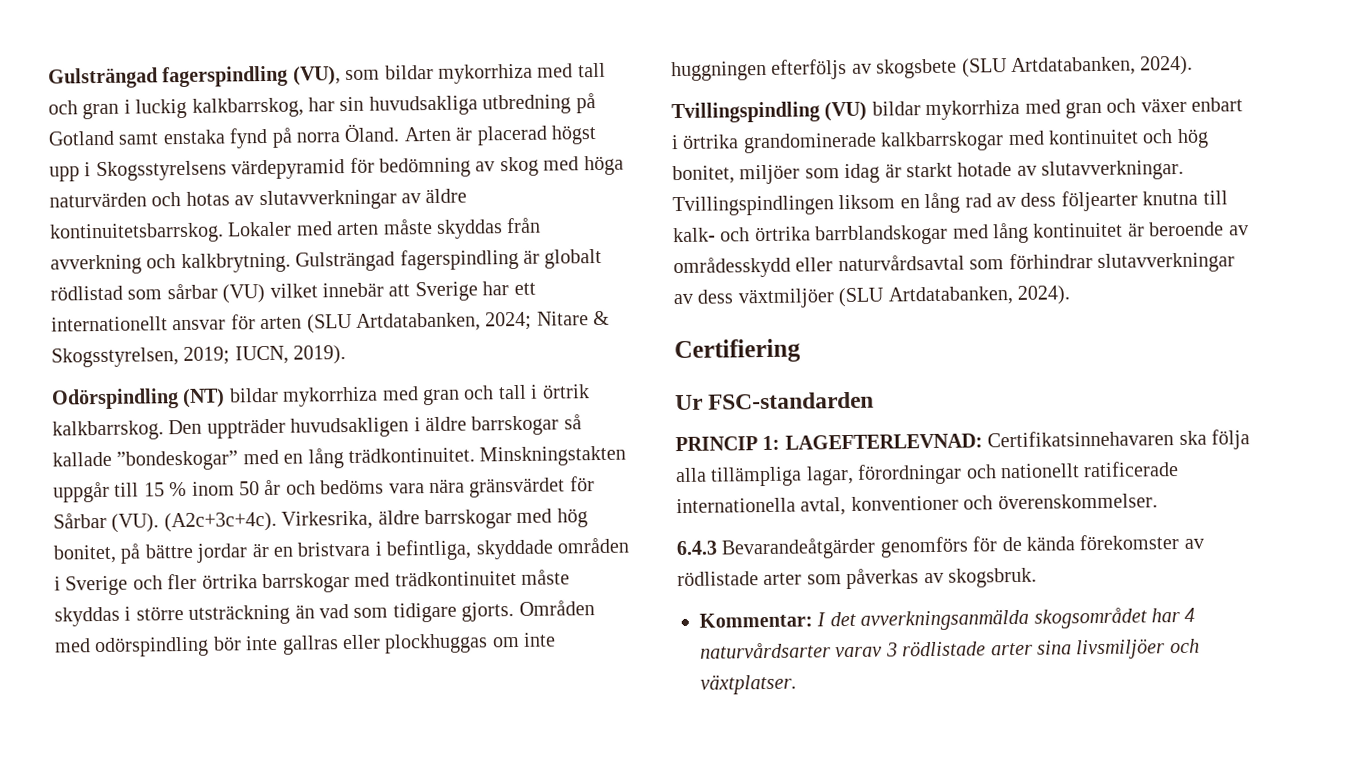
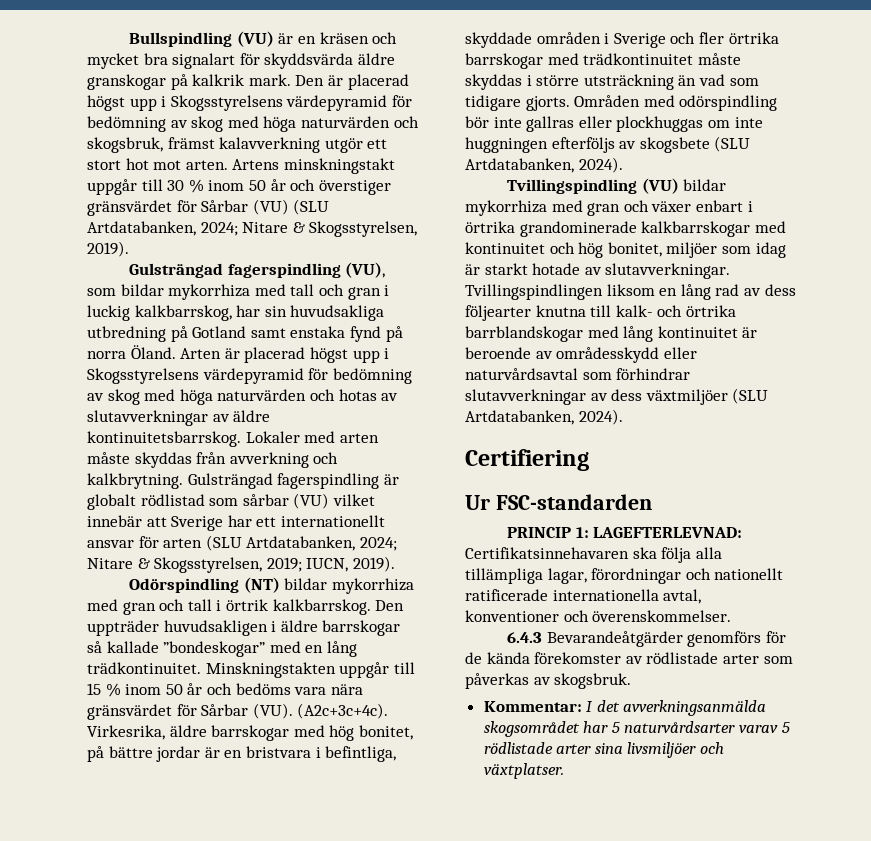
+ Bullspindling (VU) är en kräsen och mycket bra signalart för skyddsvärda äldre granskogar på kalkrik mark. Den är placerad högst upp i Skogsstyrelsens värdepyramid för bedömning av skog med höga naturvärden och skogsbruk, främst kalavverkning utgör ett stort hot mot arten. Artens minskningstakt uppgår till 30 % inom 50 år och överstiger gränsvärdet för Sårbar (VU) (SLU Artdatabanken, 2024; Nitare & Skogsstyrelsen, 2019).
- Kommentar: I det avverkningsanmälda skogsområdet har 4 naturvårdsarter varav 3 rödlistade arter sina livsmiljöer och växtplatser.
+ Kommentar: I det avverkningsanmälda skogsområdet har 5 naturvårdsarter varav 5 rödlistade arter sina livsmiljöer och växtplatser.

